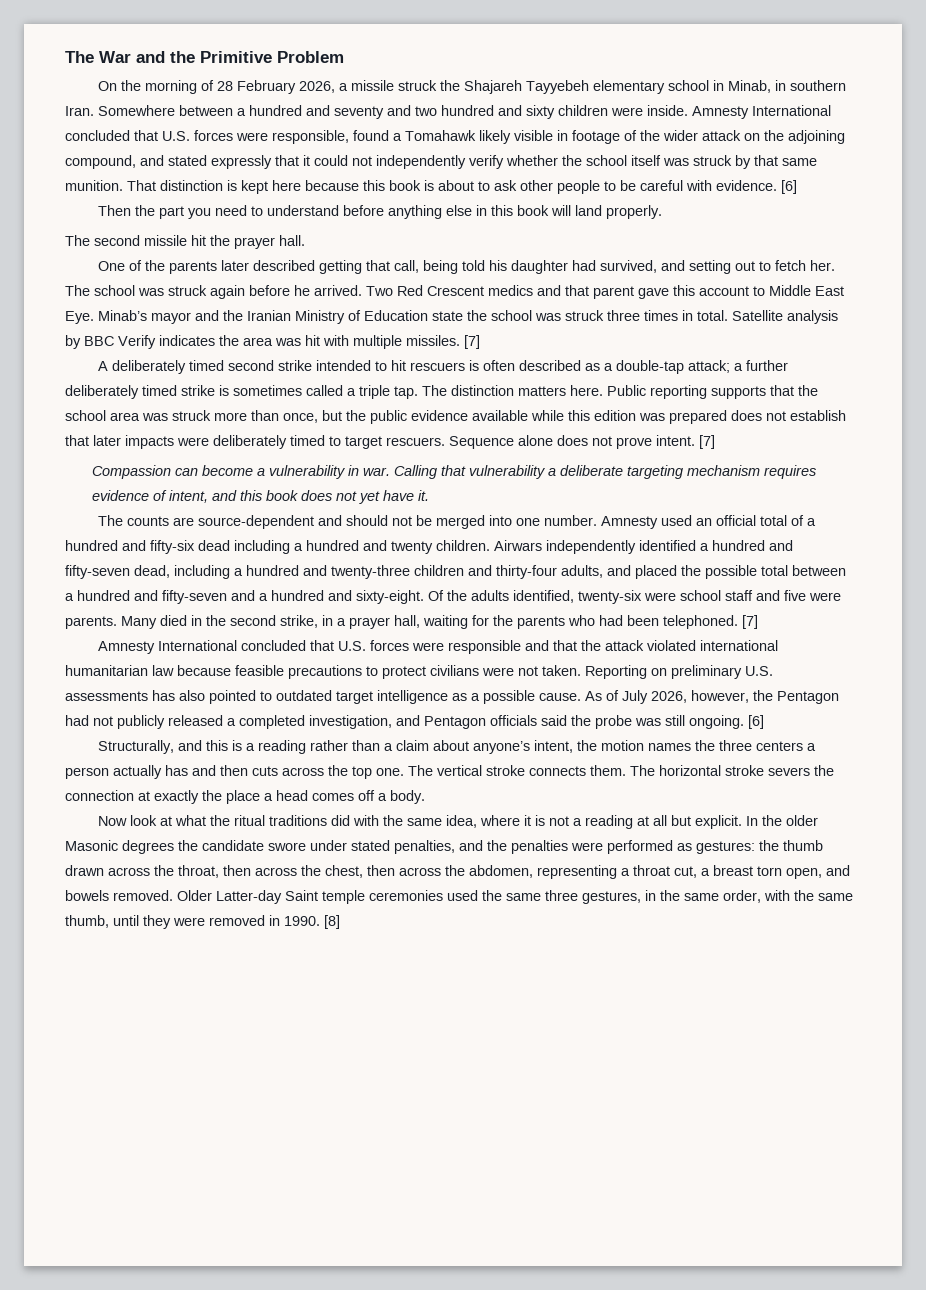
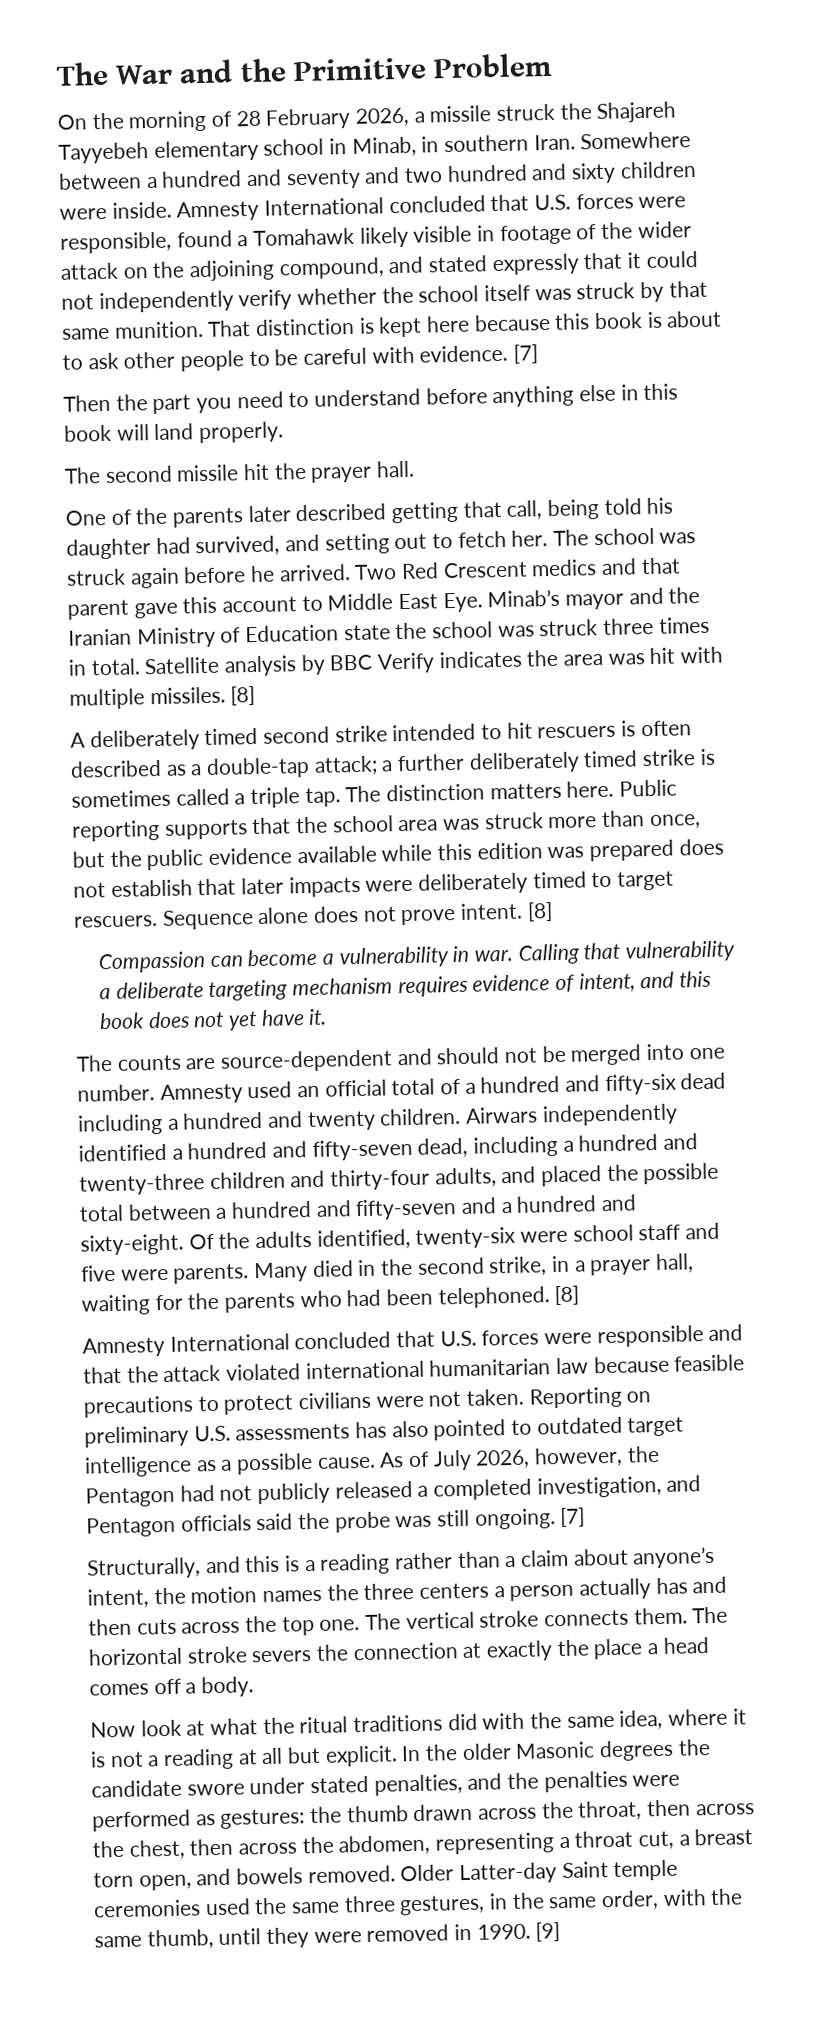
- That distinction is kept here because this book is about to ask other people to be careful with evidence. [6]
+ That distinction is kept here because this book is about to ask other people to be careful with evidence. [7]
- Satellite analysis by BBC Verify indicates the area was hit with multiple missiles. [7]
+ Satellite analysis by BBC Verify indicates the area was hit with multiple missiles. [8]
- Sequence alone does not prove intent. [7]
+ Sequence alone does not prove intent. [8]
- Many died in the second strike, in a prayer hall, waiting for the parents who had been telephoned. [7]
+ Many died in the second strike, in a prayer hall, waiting for the parents who had been telephoned. [8]
- As of July 2026, however, the Pentagon had not publicly released a completed investigation, and Pentagon officials said the probe was still ongoing. [6]
+ As of July 2026, however, the Pentagon had not publicly released a completed investigation, and Pentagon officials said the probe was still ongoing. [7]
- [8]
+ [9]

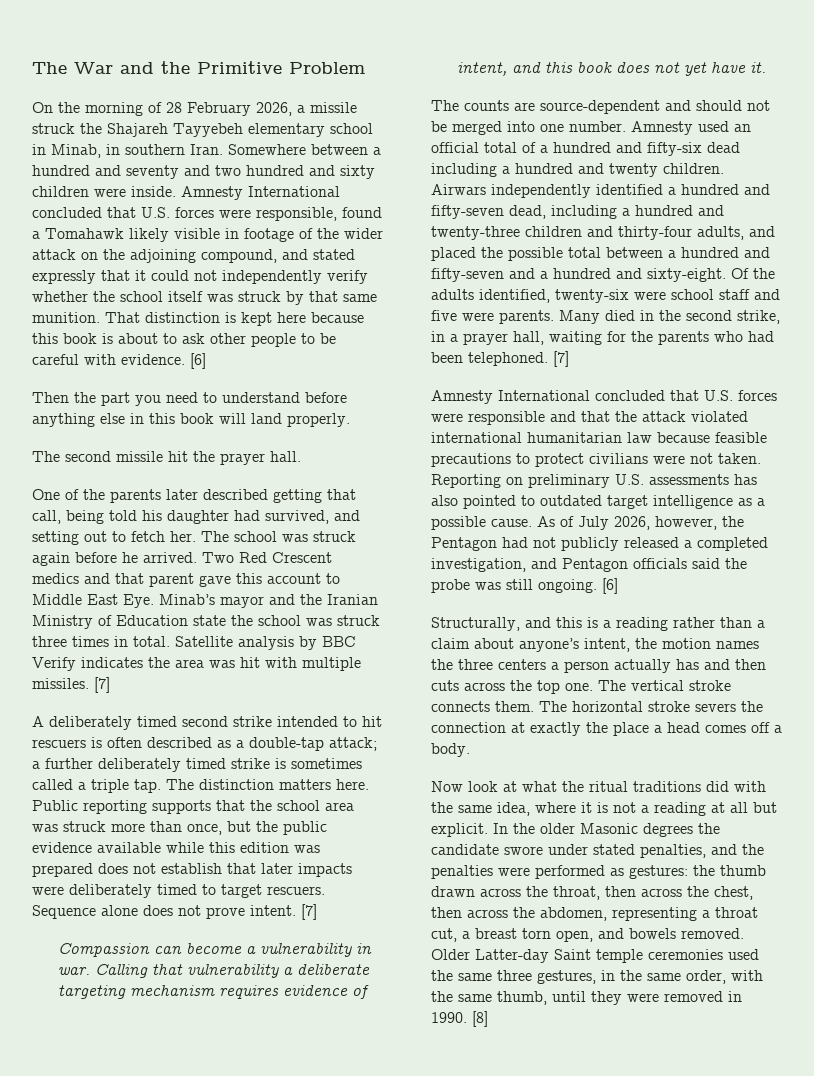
- That distinction is kept here because this book is about to ask other people to be careful with evidence. [7]
+ That distinction is kept here because this book is about to ask other people to be careful with evidence. [6]
- Satellite analysis by BBC Verify indicates the area was hit with multiple missiles. [8]
+ Satellite analysis by BBC Verify indicates the area was hit with multiple missiles. [7]
- Sequence alone does not prove intent. [8]
+ Sequence alone does not prove intent. [7]
- Many died in the second strike, in a prayer hall, waiting for the parents who had been telephoned. [8]
+ Many died in the second strike, in a prayer hall, waiting for the parents who had been telephoned. [7]
- As of July 2026, however, the Pentagon had not publicly released a completed investigation, and Pentagon officials said the probe was still ongoing. [7]
+ As of July 2026, however, the Pentagon had not publicly released a completed investigation, and Pentagon officials said the probe was still ongoing. [6]
- [9]
+ [8]

